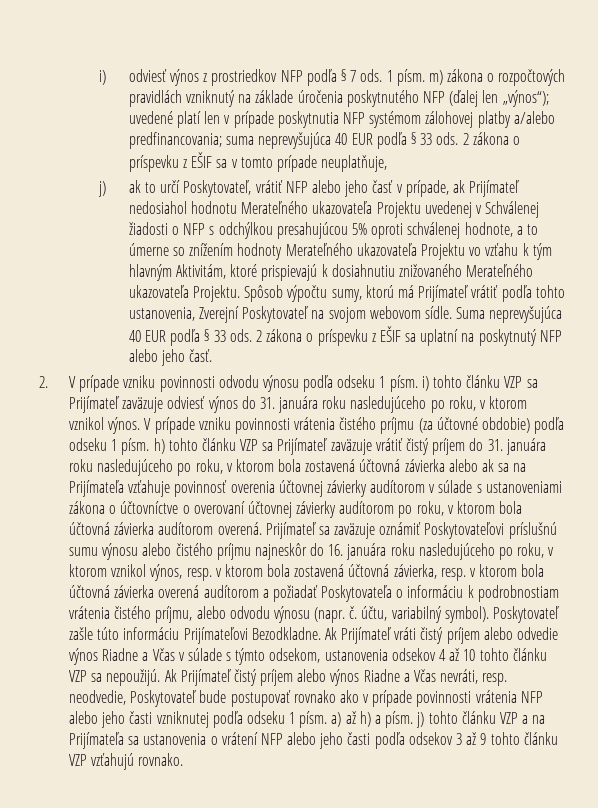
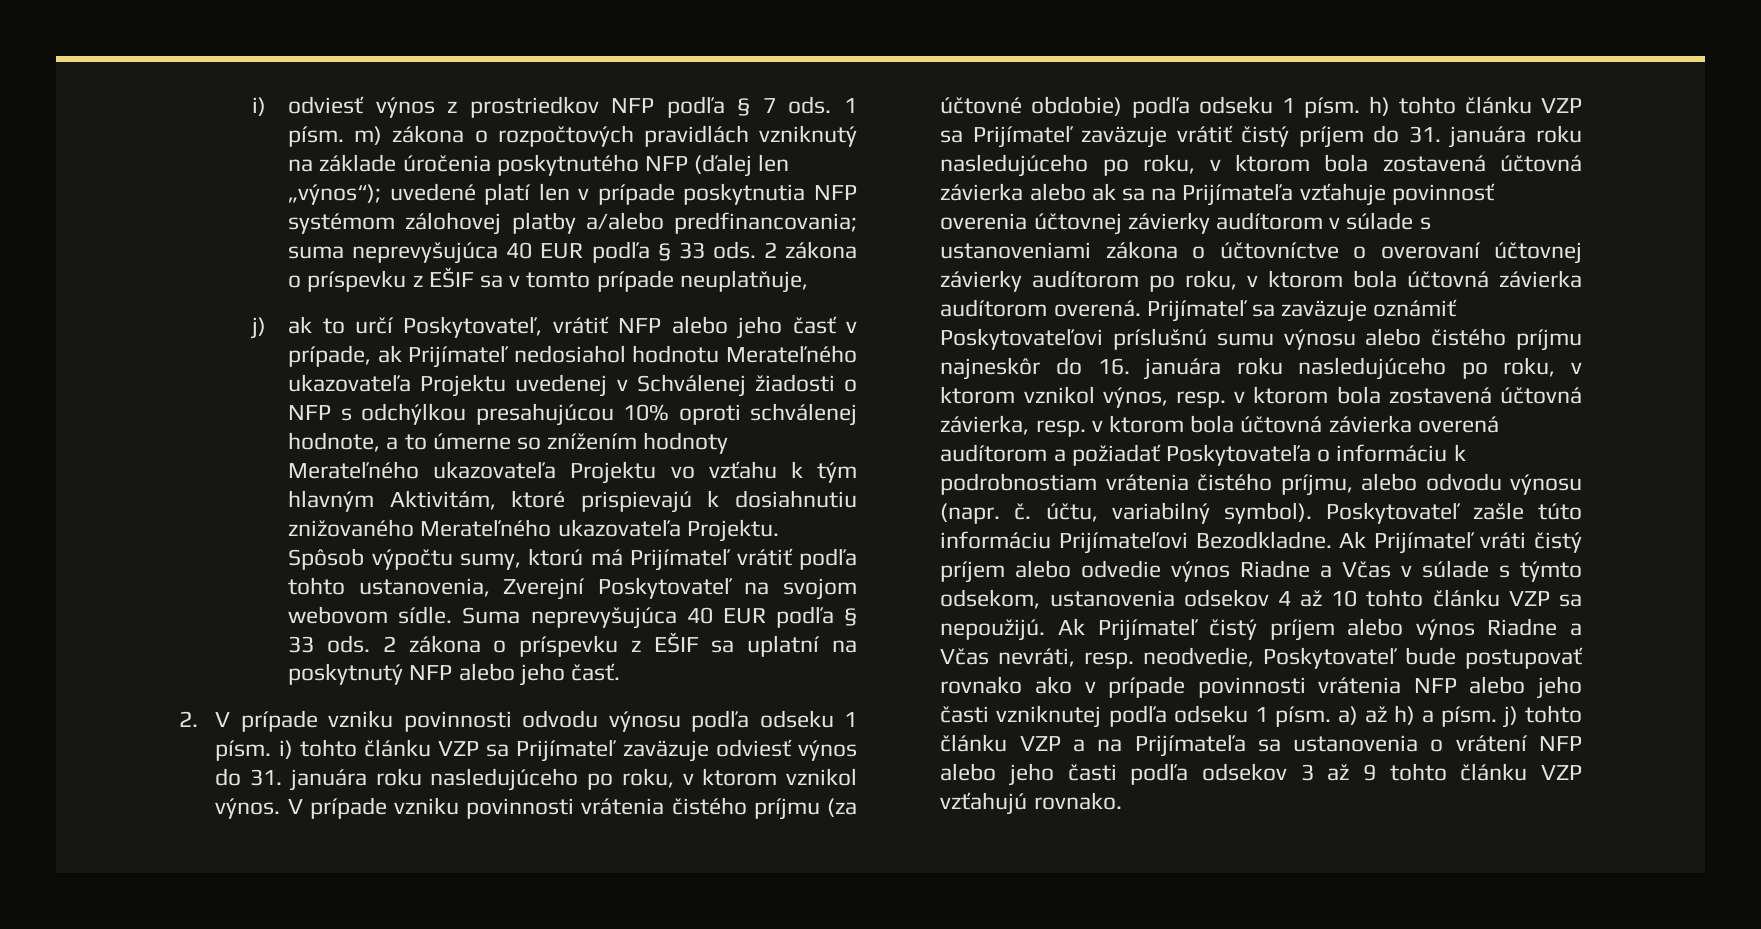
- j) ak to určí Poskytovateľ, vrátiť NFP alebo jeho časť v prípade, ak Prijímateľ nedosiahol hodnotu Merateľného ukazovateľa Projektu uvedenej v Schválenej žiadosti o NFP s odchýlkou presahujúcou 5% oproti schválenej hodnote, a to úmerne so znížením hodnoty Merateľného ukazovateľa Projektu vo vzťahu k tým hlavným Aktivitám, ktoré prispievajú k dosiahnutiu znižovaného Merateľného ukazovateľa Projektu.
+ j) ak to určí Poskytovateľ, vrátiť NFP alebo jeho časť v prípade, ak Prijímateľ nedosiahol hodnotu Merateľného ukazovateľa Projektu uvedenej v Schválenej žiadosti o NFP s odchýlkou presahujúcou 10% oproti schválenej hodnote, a to úmerne so znížením hodnoty Merateľného ukazovateľa Projektu vo vzťahu k tým hlavným Aktivitám, ktoré prispievajú k dosiahnutiu znižovaného Merateľného ukazovateľa Projektu.

